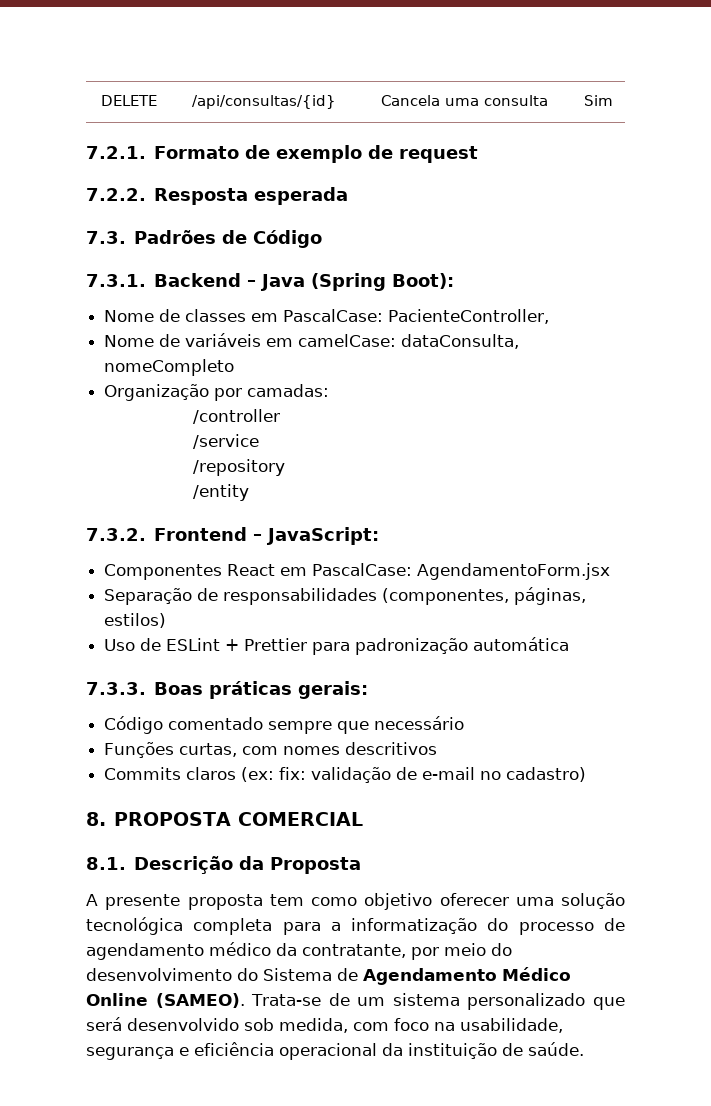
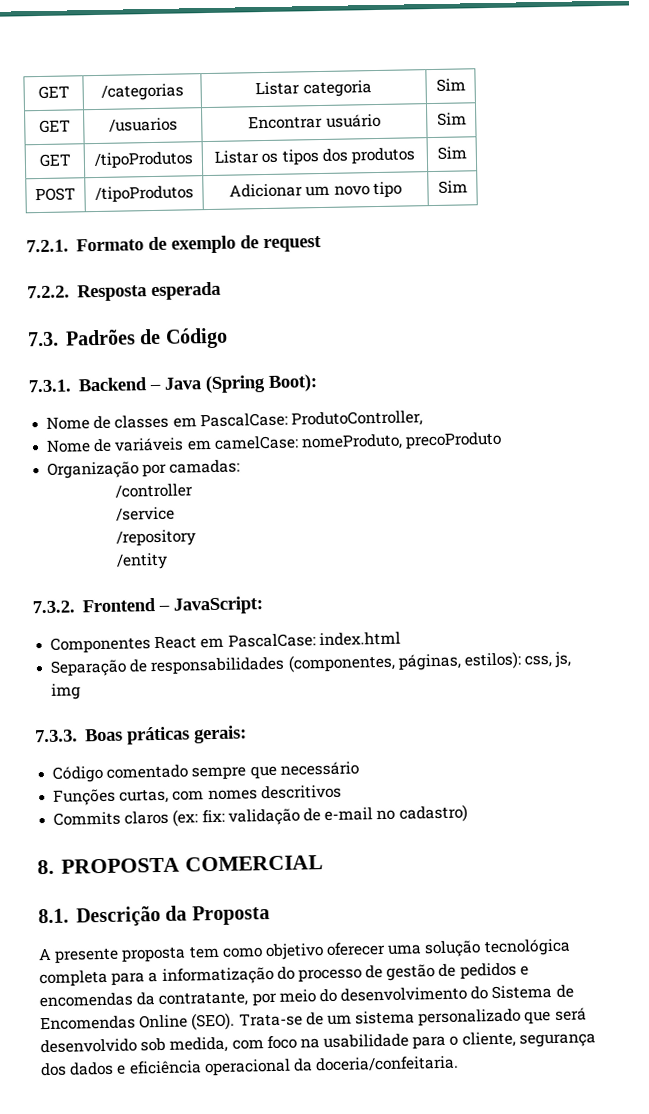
- DELETE | /api/consultas/{id} | Cancela uma consulta | Sim
+ GET | /categorias | Listar categoria | Sim
+ GET | /usuarios | Encontrar usuário | Sim
+ GET | /tipoProdutos | Listar os tipos dos produtos | Sim
+ POST | /tipoProdutos | Adicionar um novo tipo | Sim
- Nome de classes em PascalCase: PacienteController,
+ Nome de classes em PascalCase: ProdutoController,
- Nome de variáveis em camelCase: dataConsulta, nomeCompleto
+ Nome de variáveis em camelCase: nomeProduto, precoProduto
- Componentes React em PascalCase: AgendamentoForm.jsx
+ Componentes React em PascalCase: index.html
- Separação de responsabilidades (componentes, páginas, estilos)
- Uso de ESLint + Prettier para padronização automática
+ Separação de responsabilidades (componentes, páginas, estilos): css, js, img
- A presente proposta tem como objetivo oferecer uma solução tecnológica completa para a informatização do processo de agendamento médico da contratante, por meio do desenvolvimento do Sistema de Agendamento Médico Online (SAMEO).
+ A presente proposta tem como objetivo oferecer uma solução tecnológica completa para a informatização do processo de gestão de pedidos e encomendas da contratante, por meio do desenvolvimento do Sistema de Encomendas Online (SEO).
- Trata-se de um sistema personalizado que será desenvolvido sob medida, com foco na usabilidade, segurança e eficiência operacional da instituição de saúde.
+ Trata-se de um sistema personalizado que será desenvolvido sob medida, com foco na usabilidade para o cliente, segurança dos dados e eficiência operacional da doceria/confeitaria.

